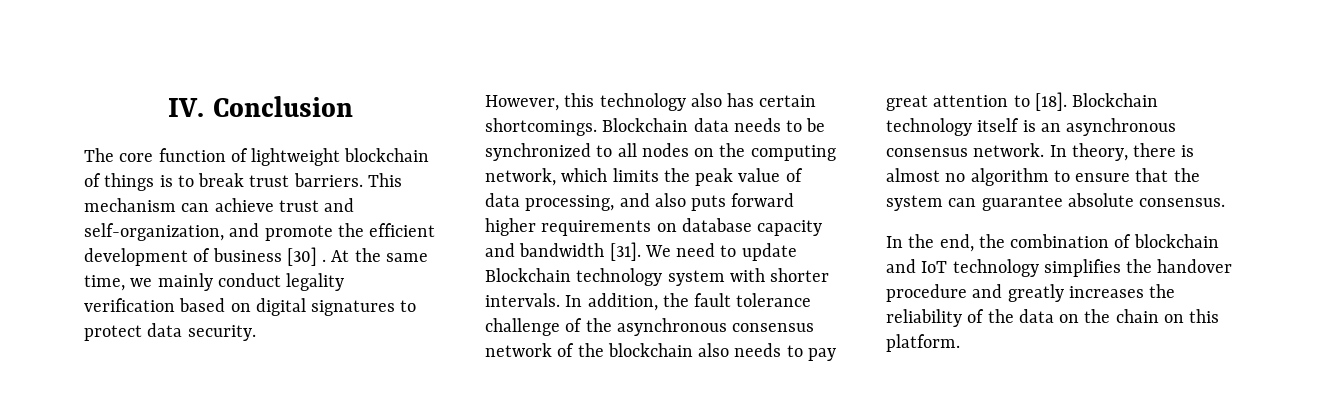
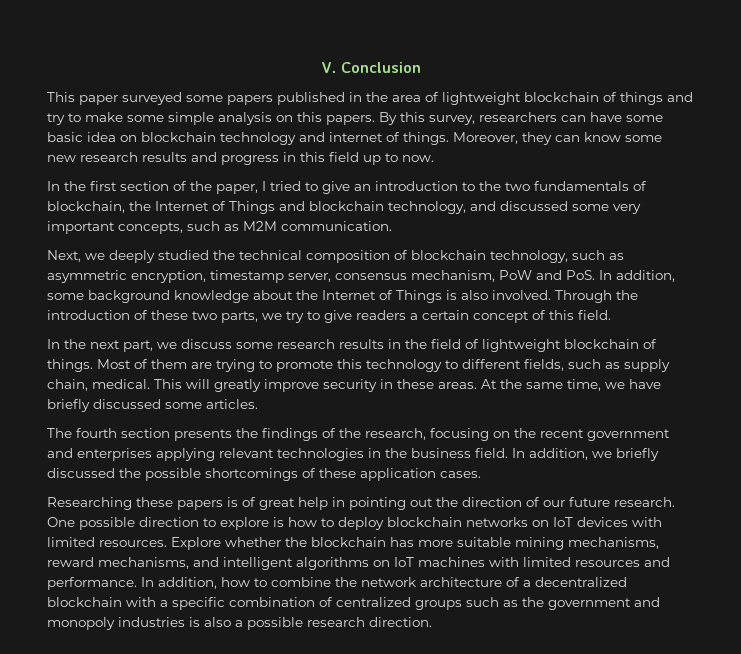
- IV. Conclusion
+ V. Conclusion
- The core function of lightweight blockchain of things is to break trust barriers. This mechanism can achieve trust and self-organization, and promote the efficient development of business [30] .
+ This paper surveyed some papers published in the area of lightweight blockchain of things and try to make some simple analysis on this papers. By this survey, researchers can have some basic idea on blockchain technology and internet of things. Moreover, they can know some new research results and progress in this field up to now.
+ In the first section of the paper, I tried to give an introduction to the two fundamentals of blockchain, the Internet of Things and blockchain technology, and discussed some very important concepts, such as M2M communication.
+ Next, we deeply studied the technical composition of blockchain technology, such as asymmetric encryption, timestamp server, consensus mechanism, PoW and PoS. In addition, some background knowledge about the Internet of Things is also involved. Through the introduction of these two parts, we try to give readers a certain concept of this field.
+ In the next part, we discuss some research results in the field of lightweight blockchain of things. Most of them are trying to promote this technology to different fields, such as supply chain, medical. This will greatly improve security in these areas.
- At the same time, we mainly conduct legality verification based on digital signatures to protect data security.
- However, this technology also has certain shortcomings. Blockchain data needs to be synchronized to all nodes on the computing network, which limits the peak value of data processing, and also puts forward higher requirements on database capacity and bandwidth [31]. We need to update Blockchain technology system with shorter intervals. In addition, the fault tolerance challenge of the asynchronous consensus network of the blockchain also needs to pay great attention to [18]. Blockchain technology itself is an asynchronous consensus network. In theory, there is almost no algorithm to ensure that the system can guarantee absolute consensus.
- In the end, the combination of blockchain and IoT technology simplifies the handover procedure and greatly increases the reliability of the data on the chain on this platform.
+ At the same time, we have briefly discussed some articles.
+ The fourth section presents the findings of the research, focusing on the recent government and enterprises applying relevant technologies in the business field. In addition, we briefly discussed the possible shortcomings of these application cases.
+ Researching these papers is of great help in pointing out the direction of our future research. One possible direction to explore is how to deploy blockchain networks on IoT devices with limited resources. Explore whether the blockchain has more suitable mining mechanisms, reward mechanisms, and intelligent algorithms on IoT machines with limited resources and performance. In addition, how to combine the network architecture of a decentralized blockchain with a specific combination of centralized groups such as the government and monopoly industries is also a possible research direction.

